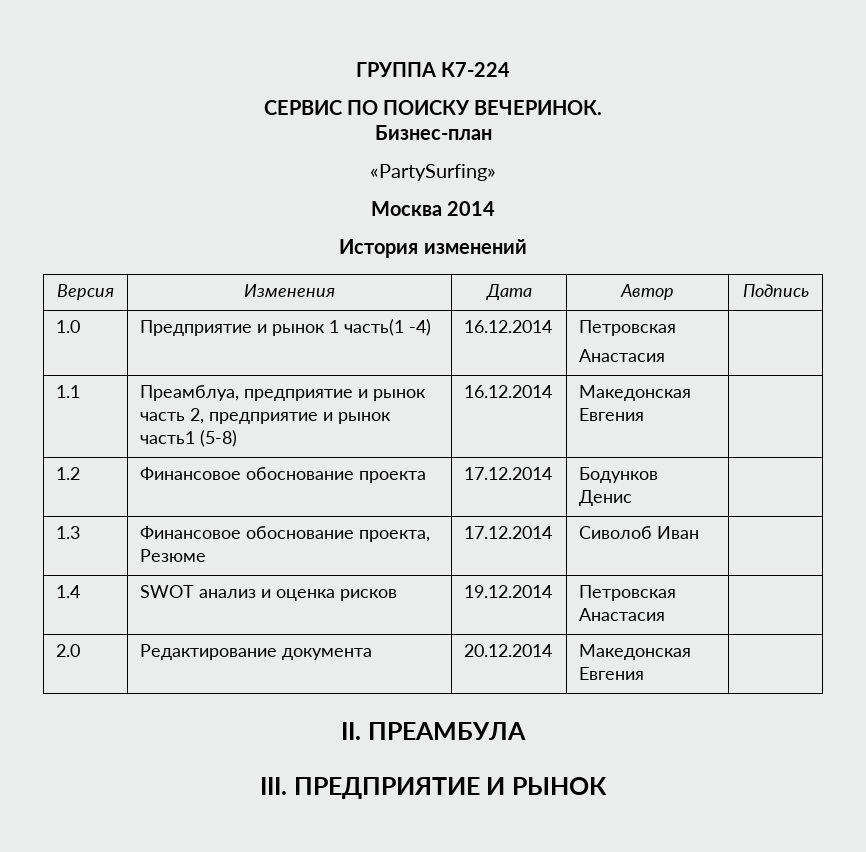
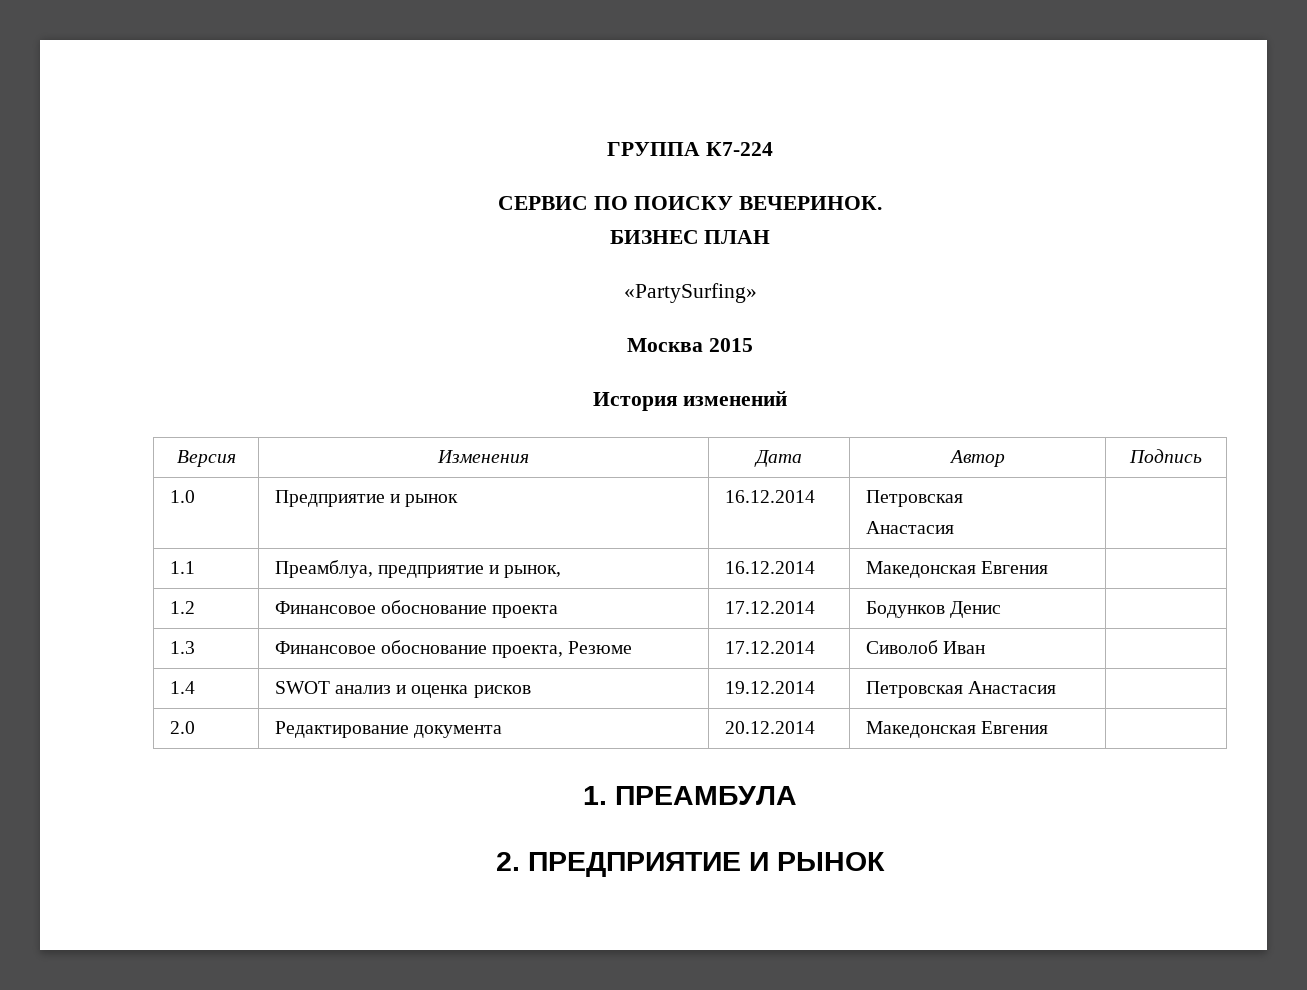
- Бизнес-план
+ БИЗНЕС ПЛАН
- Москва 2014
+ Москва 2015
- 1.0 | Предприятие и рынок 1 часть(1 -4) | 16.12.2014 | Петровская
+ 1.0 | Предприятие и рынок | 16.12.2014 | Петровская
- 1.1 | Преамблуа, предприятие и рынок часть 2, предприятие и рынок часть1 (5-8) | 16.12.2014 | Македонская Евгения |
+ 1.1 | Преамблуа, предприятие и рынок, | 16.12.2014 | Македонская Евгения |
- II. ПРЕАМБУЛА
+ 1. ПРЕАМБУЛА
- III. ПРЕДПРИЯТИЕ И РЫНОК
+ 2. ПРЕДПРИЯТИЕ И РЫНОК

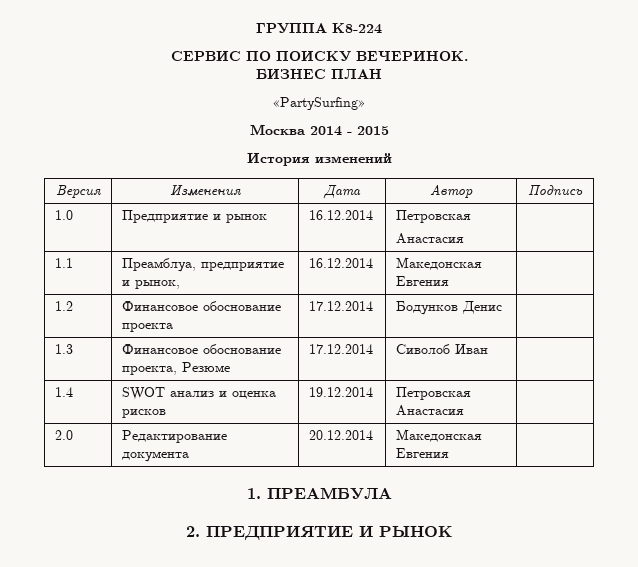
- ГРУППА К7-224
+ ГРУППА К8-224
- Москва 2015
+ Москва 2014 - 2015

